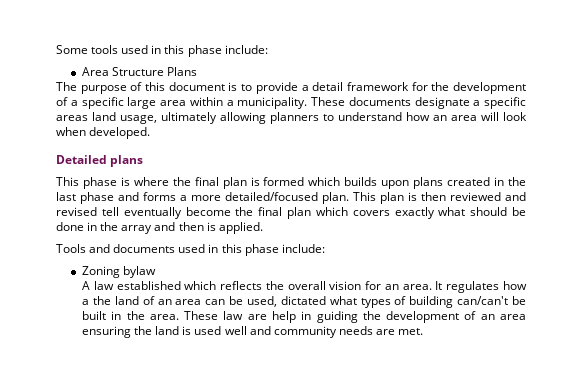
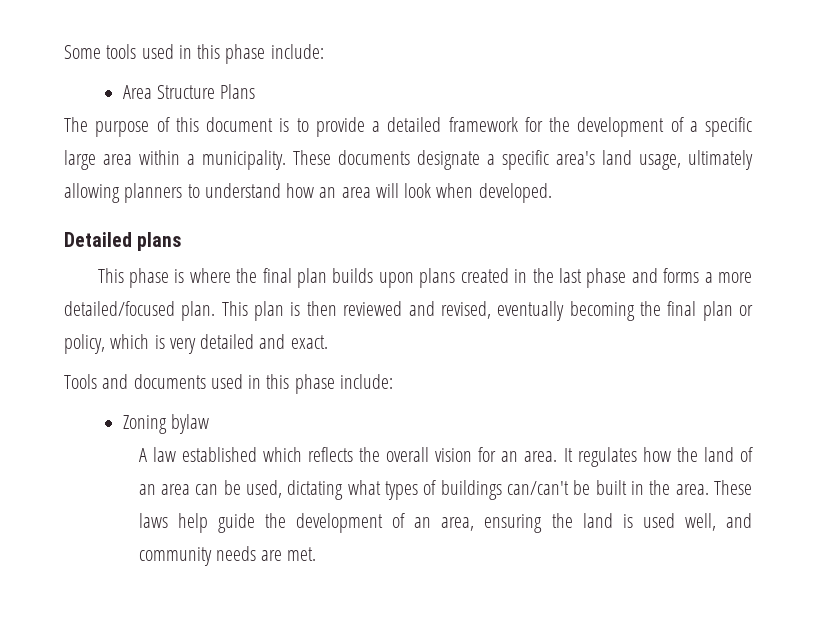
- The purpose of this document is to provide a detail framework for the development of a specific large area within a municipality.
+ The purpose of this document is to provide a detailed framework for the development of a specific large area within a municipality.
- These documents designate a specific areas land usage, ultimately allowing planners to understand how an area will look when developed.
+ These documents designate a specific area's land usage, ultimately allowing planners to understand how an area will look when developed.
- This phase is where the final plan is formed which builds upon plans created in the last phase and forms a more detailed/focused plan.
+ This phase is where the final plan builds upon plans created in the last phase and forms a more detailed/focused plan.
- This plan is then reviewed and revised tell eventually become the final plan which covers exactly what should be done in the array and then is applied.
+ This plan is then reviewed and revised, eventually becoming the final plan or policy, which is very detailed and exact.
- It regulates how a the land of an area can be used, dictated what types of building can/can't be built in the area.
+ It regulates how the land of an area can be used, dictating what types of buildings can/can't be built in the area.
- These law are help in guiding the development of an area ensuring the land is used well and community needs are met.
+ These laws help guide the development of an area, ensuring the land is used well, and community needs are met.

